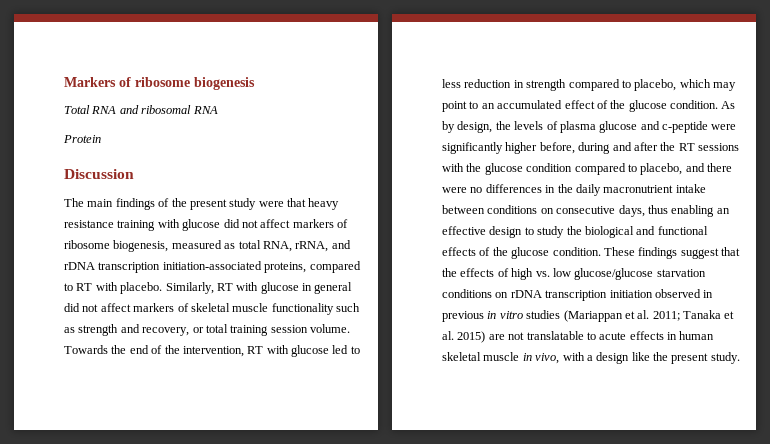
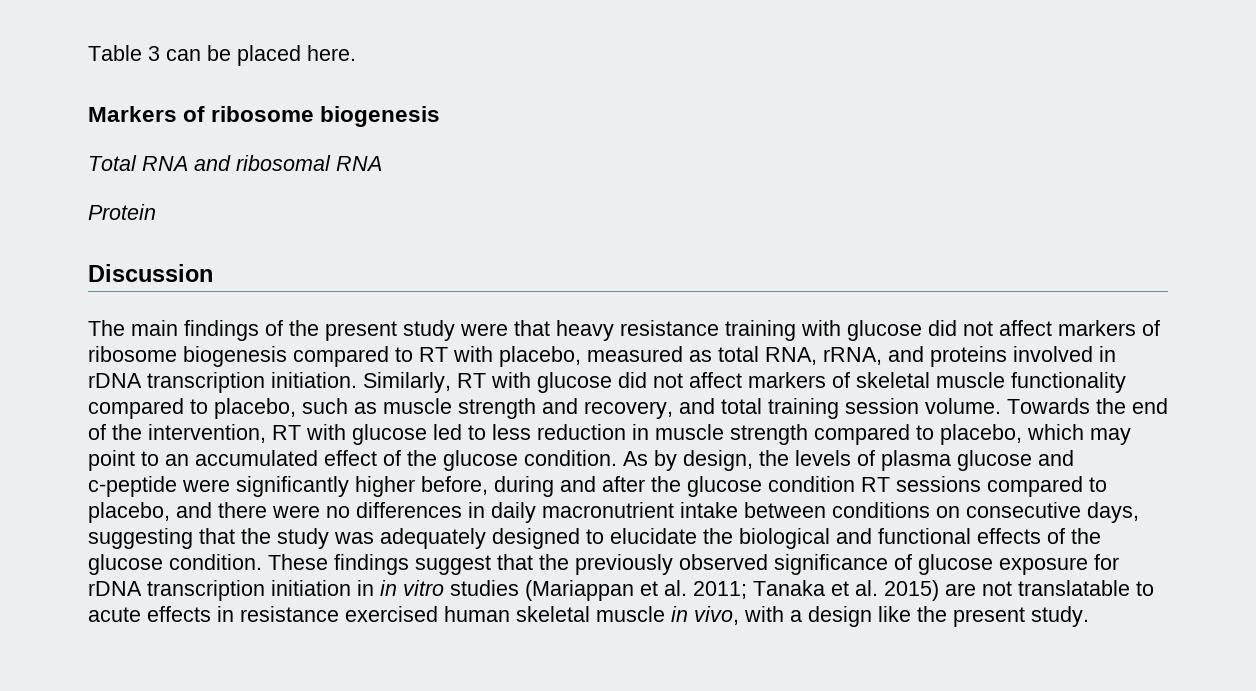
+ Table 3 can be placed here.
- The main findings of the present study were that heavy resistance training with glucose did not affect markers of ribosome biogenesis, measured as total RNA, rRNA, and rDNA transcription initiation-associated proteins, compared to RT with placebo.
+ The main findings of the present study were that heavy resistance training with glucose did not affect markers of ribosome biogenesis compared to RT with placebo, measured as total RNA, rRNA, and proteins involved in rDNA transcription initiation.
- Similarly, RT with glucose in general did not affect markers of skeletal muscle functionality such as strength and recovery, or total training session volume.
+ Similarly, RT with glucose did not affect markers of skeletal muscle functionality compared to placebo, such as muscle strength and recovery, and total training session volume.
- Towards the end of the intervention, RT with glucose led to less reduction in strength compared to placebo, which may point to an accumulated effect of the glucose condition.
+ Towards the end of the intervention, RT with glucose led to less reduction in muscle strength compared to placebo, which may point to an accumulated effect of the glucose condition.
- As by design, the levels of plasma glucose and c-peptide were significantly higher before, during and after the RT sessions with the glucose condition compared to placebo, and there were no differences in the daily macronutrient intake between conditions on consecutive days, thus enabling an effective design to study the biological and functional effects of the glucose condition.
+ As by design, the levels of plasma glucose and c-peptide were significantly higher before, during and after the glucose condition RT sessions compared to placebo, and there were no differences in daily macronutrient intake between conditions on consecutive days, suggesting that the study was adequately designed to elucidate the biological and functional effects of the glucose condition.
- These findings suggest that the effects of high vs. low glucose/glucose starvation conditions on rDNA transcription initiation observed in previous in vitro studies (Mariappan et al. 2011; Tanaka et al. 2015) are not translatable to acute effects in human skeletal muscle in vivo, with a design like the present study.
+ These findings suggest that the previously observed significance of glucose exposure for rDNA transcription initiation in in vitro studies (Mariappan et al. 2011; Tanaka et al. 2015) are not translatable to acute effects in resistance exercised human skeletal muscle in vivo, with a design like the present study.

